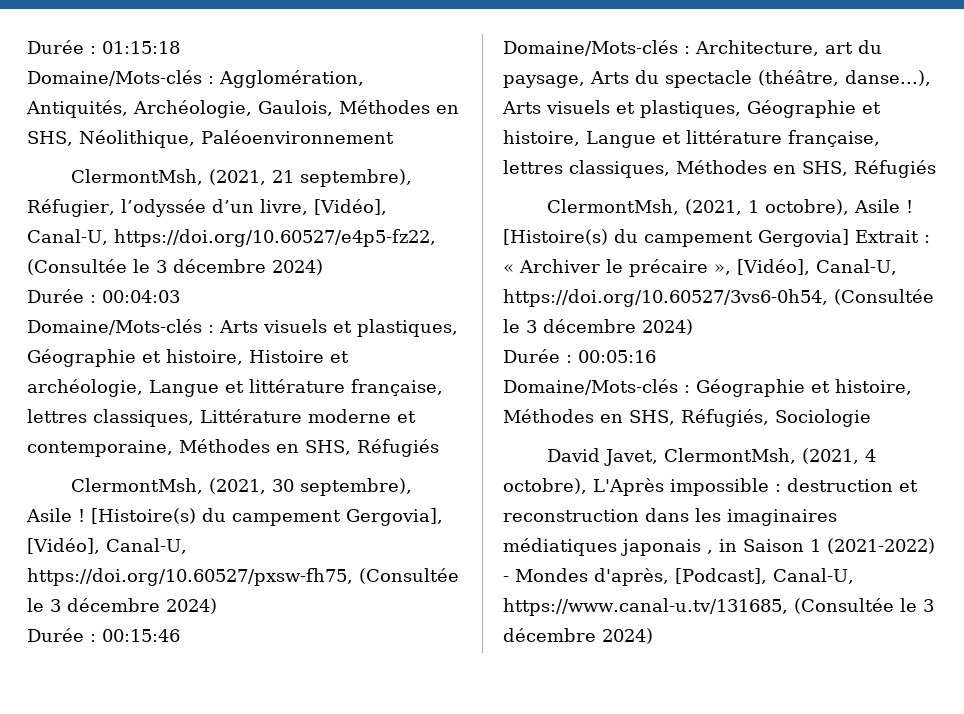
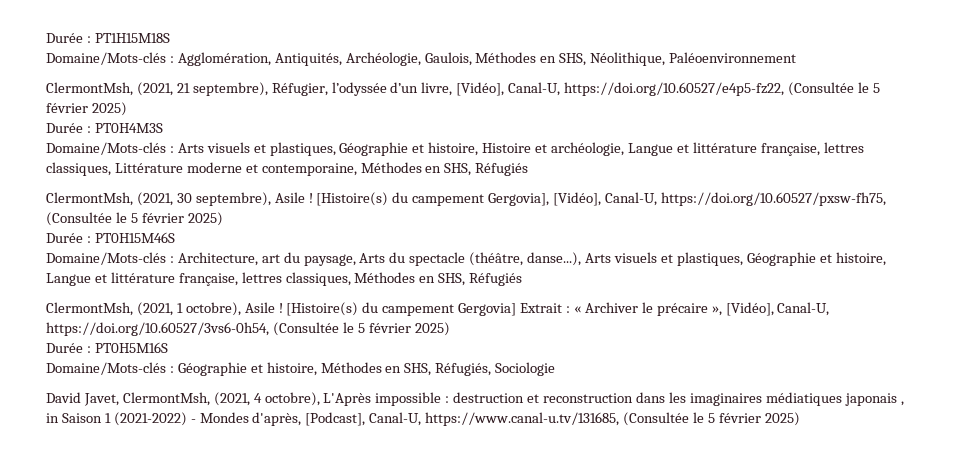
- Durée : 01:15:18
+ Durée : PT1H15M18S
- ClermontMsh, (2021, 21 septembre), Réfugier, l’odyssée d’un livre, [Vidéo], Canal-U, https://doi.org/10.60527/e4p5-fz22, (Consultée le 3 décembre 2024)
- Durée : 00:04:03
+ ClermontMsh, (2021, 21 septembre), Réfugier, l’odyssée d’un livre, [Vidéo], Canal-U, https://doi.org/10.60527/e4p5-fz22, (Consultée le 5 février 2025)
+ Durée : PT0H4M3S
- [Histoire(s) du campement Gergovia], [Vidéo], Canal-U, https://doi.org/10.60527/pxsw-fh75, (Consultée le 3 décembre 2024)
- Durée : 00:15:46
+ [Histoire(s) du campement Gergovia], [Vidéo], Canal-U, https://doi.org/10.60527/pxsw-fh75, (Consultée le 5 février 2025)
+ Durée : PT0H15M46S
- [Histoire(s) du campement Gergovia] Extrait : « Archiver le précaire », [Vidéo], Canal-U, https://doi.org/10.60527/3vs6-0h54, (Consultée le 3 décembre 2024)
- Durée : 00:05:16
+ [Histoire(s) du campement Gergovia] Extrait : « Archiver le précaire », [Vidéo], Canal-U, https://doi.org/10.60527/3vs6-0h54, (Consultée le 5 février 2025)
+ Durée : PT0H5M16S
- David Javet, ClermontMsh, (2021, 4 octobre), L'Après impossible : destruction et reconstruction dans les imaginaires médiatiques japonais , in Saison 1 (2021-2022) - Mondes d'après, [Podcast], Canal-U, https://www.canal-u.tv/131685, (Consultée le 3 décembre 2024)
+ David Javet, ClermontMsh, (2021, 4 octobre), L'Après impossible : destruction et reconstruction dans les imaginaires médiatiques japonais , in Saison 1 (2021-2022) - Mondes d'après, [Podcast], Canal-U, https://www.canal-u.tv/131685, (Consultée le 5 février 2025)

